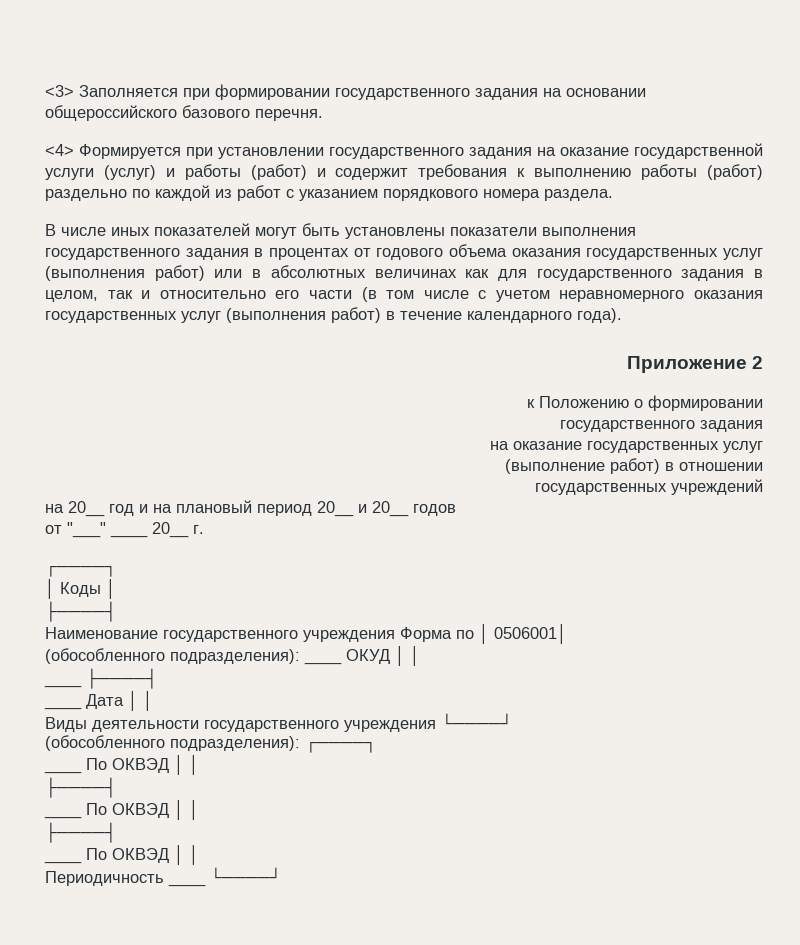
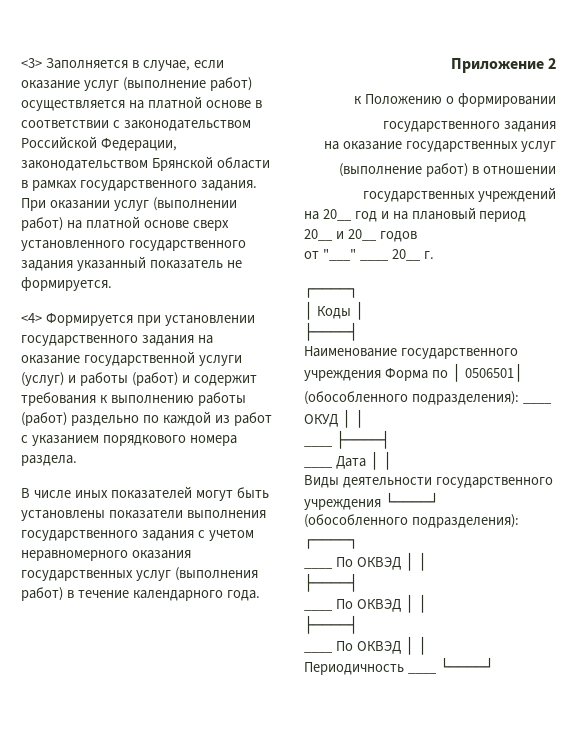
- <3> Заполняется при формировании государственного задания на основании общероссийского базового перечня.
+ <3> Заполняется в случае, если оказание услуг (выполнение работ) осуществляется на платной основе в соответствии с законодательством Российской Федерации, законодательством Брянской области в рамках государственного задания. При оказании услуг (выполнении работ) на платной основе сверх установленного государственного задания указанный показатель не формируется.
- В числе иных показателей могут быть установлены показатели выполнения государственного задания в процентах от годового объема оказания государственных услуг (выполнения работ) или в абсолютных величинах как для государственного задания в целом, так и относительно его части (в том числе с учетом неравномерного оказания государственных услуг (выполнения работ) в течение календарного года).
+ В числе иных показателей могут быть установлены показатели выполнения государственного задания с учетом неравномерного оказания государственных услуг (выполнения работ) в течение календарного года.
- Наименование государственного учреждения Форма по │ 0506001│
+ Наименование государственного учреждения Форма по │ 0506501│

